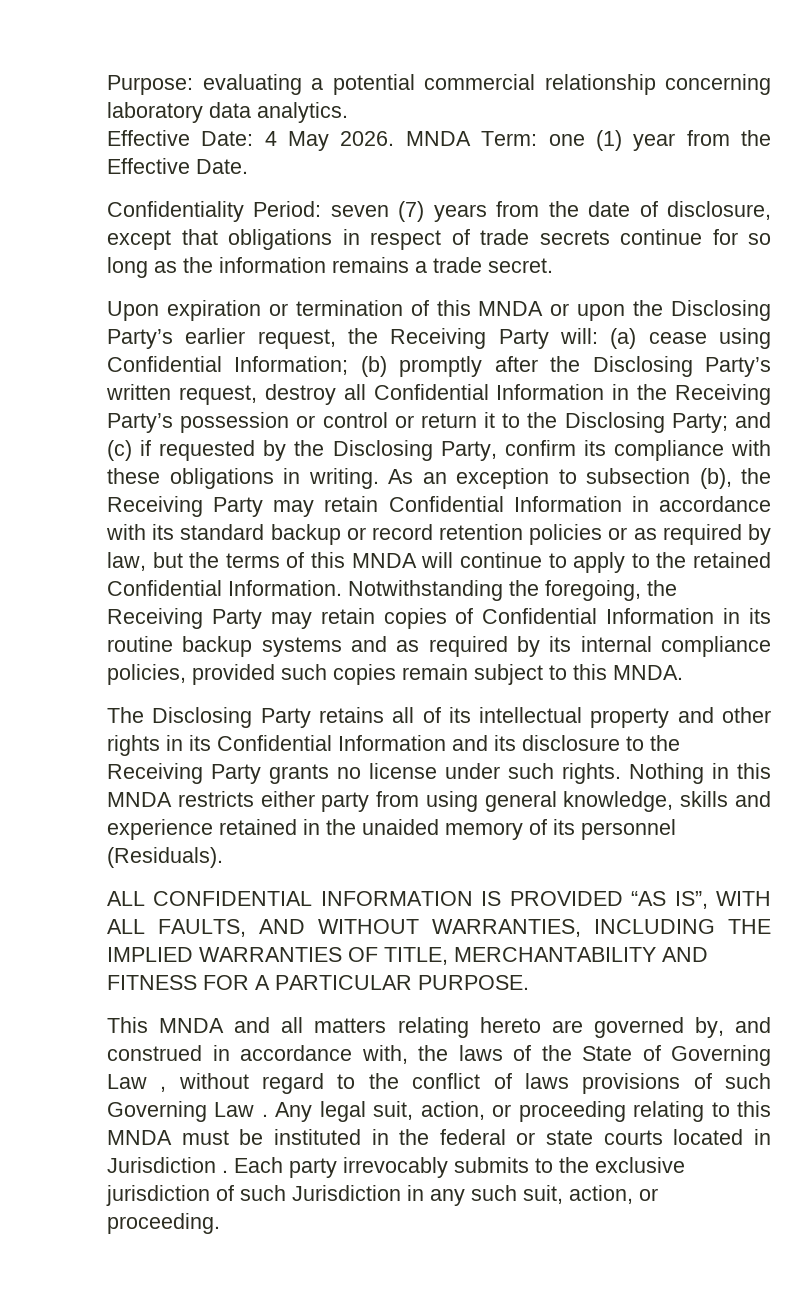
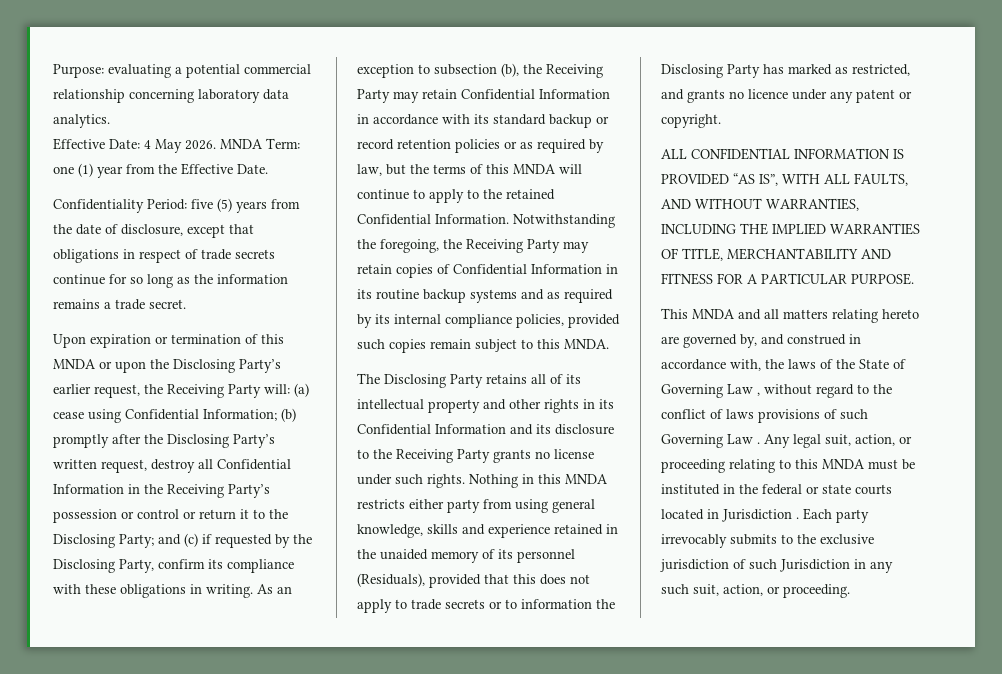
- Confidentiality Period: seven (7) years from the date of disclosure, except that obligations in respect of trade secrets continue for so long as the information remains a trade secret.
+ Confidentiality Period: five (5) years from the date of disclosure, except that obligations in respect of trade secrets continue for so long as the information remains a trade secret.
- Nothing in this MNDA restricts either party from using general knowledge, skills and experience retained in the unaided memory of its personnel (Residuals).
+ Nothing in this MNDA restricts either party from using general knowledge, skills and experience retained in the unaided memory of its personnel (Residuals), provided that this does not apply to trade secrets or to information the Disclosing Party has marked as restricted, and grants no licence under any patent or copyright.

